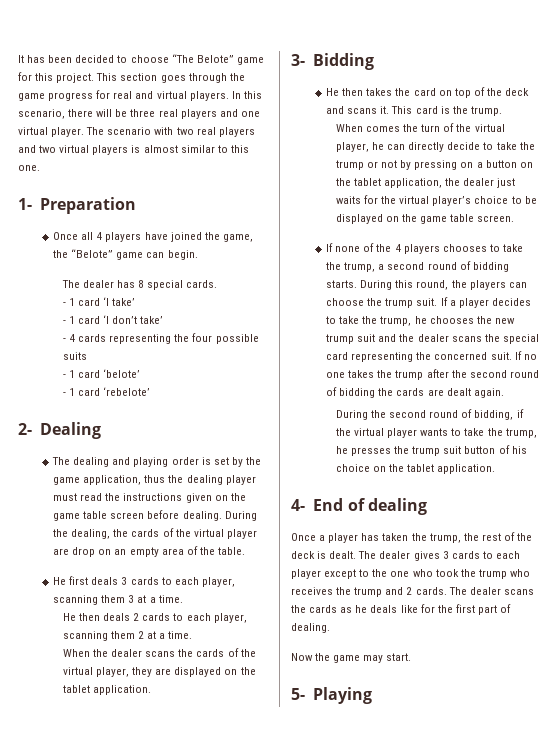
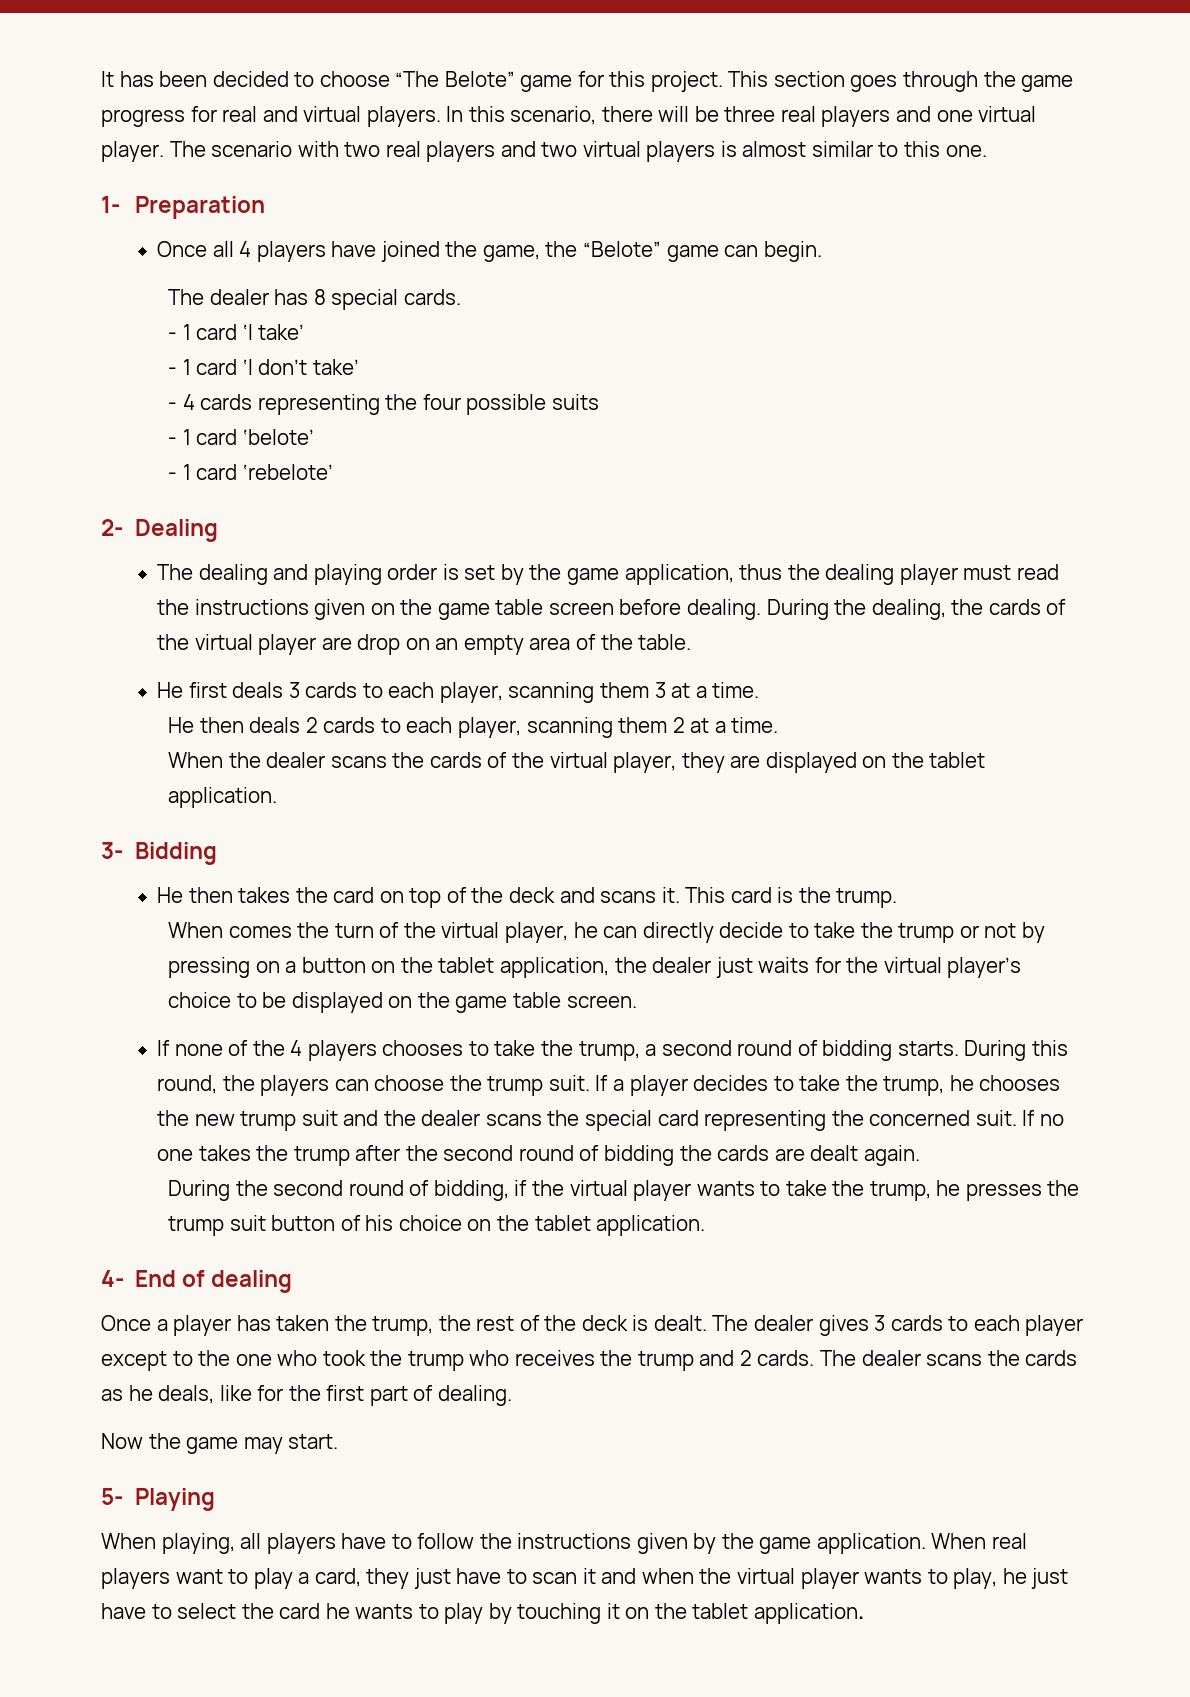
- The dealer scans the cards as he deals like for the first part of dealing.
+ The dealer scans the cards as he deals, like for the first part of dealing.
+ When playing, all players have to follow the instructions given by the game application. When real players want to play a card, they just have to scan it and when the virtual player wants to play, he just have to select the card he wants to play by touching it on the tablet application.

